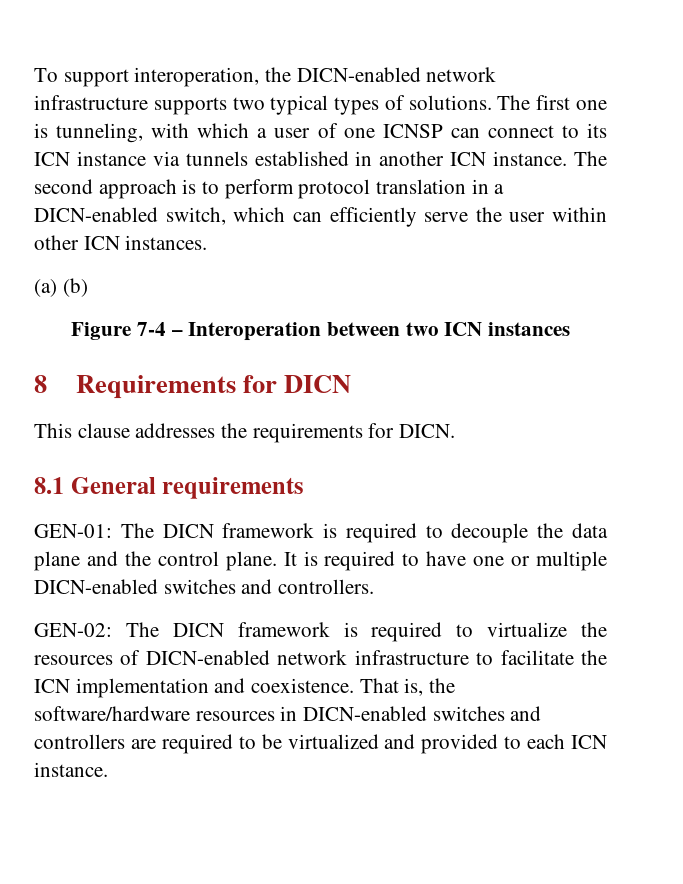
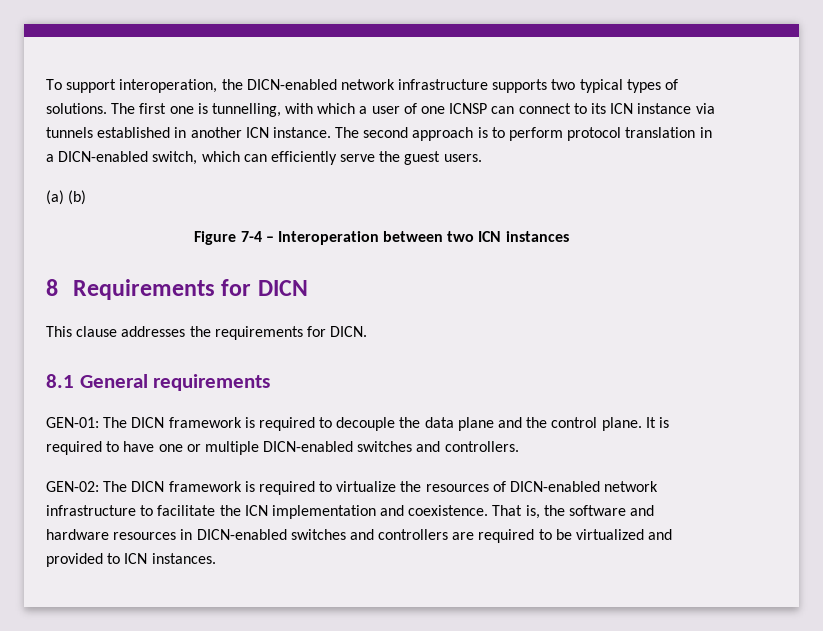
- The first one is tunneling, with which a user of one ICNSP can connect to its ICN instance via tunnels established in another ICN instance.
+ The first one is tunnelling, with which a user of one ICNSP can connect to its ICN instance via tunnels established in another ICN instance.
- The second approach is to perform protocol translation in a DICN-enabled switch, which can efficiently serve the user within other ICN instances.
+ The second approach is to perform protocol translation in a DICN-enabled switch, which can efficiently serve the guest users.
- That is, the software/hardware resources in DICN-enabled switches and controllers are required to be virtualized and provided to each ICN instance.
+ That is, the software and hardware resources in DICN-enabled switches and controllers are required to be virtualized and provided to ICN instances.

